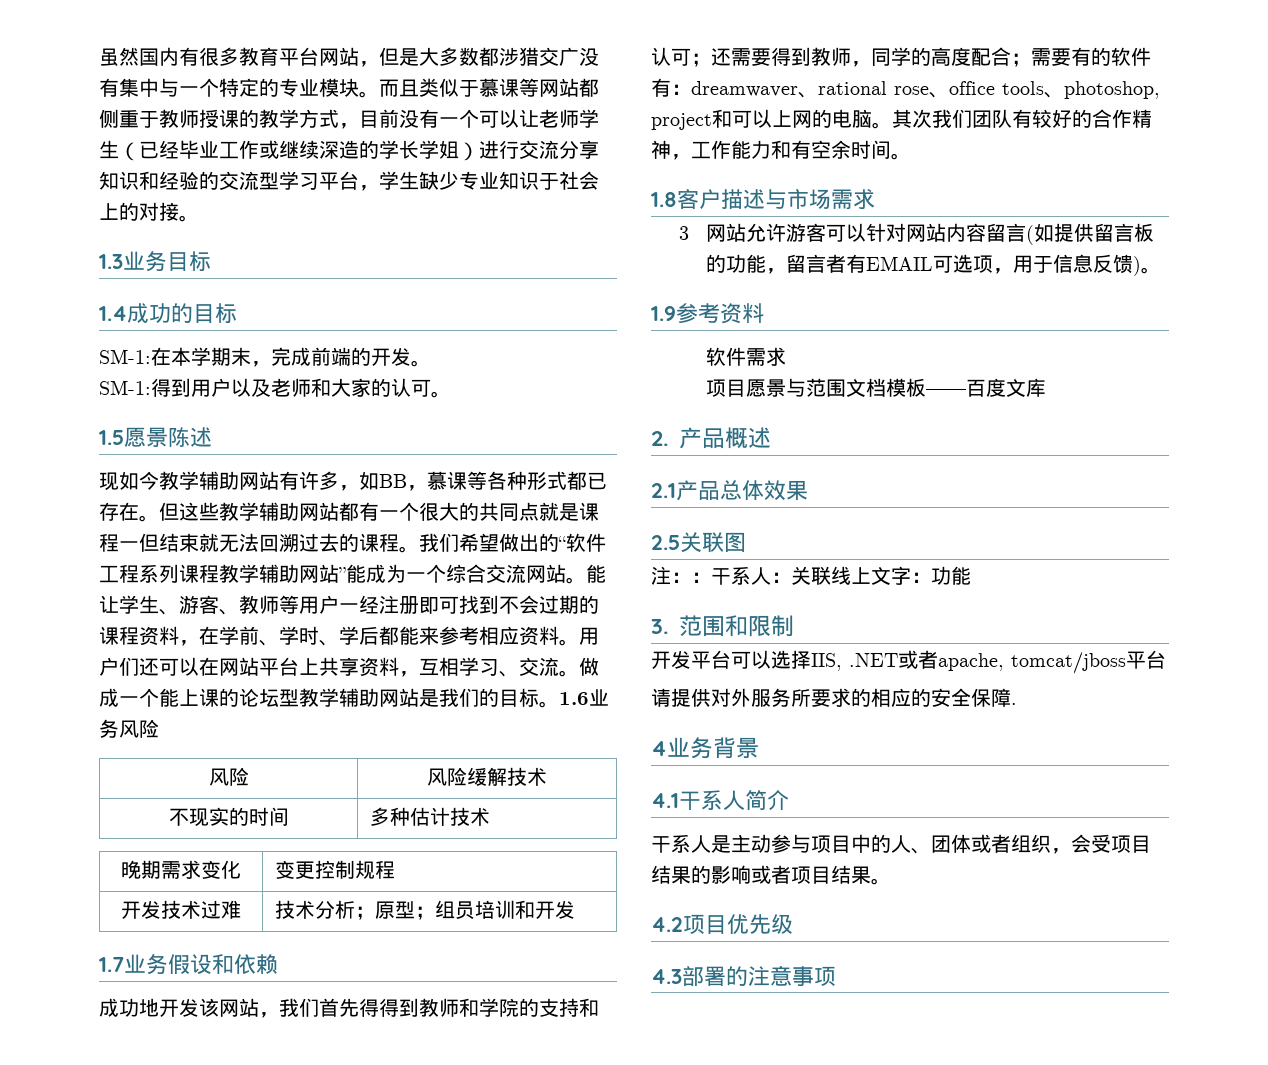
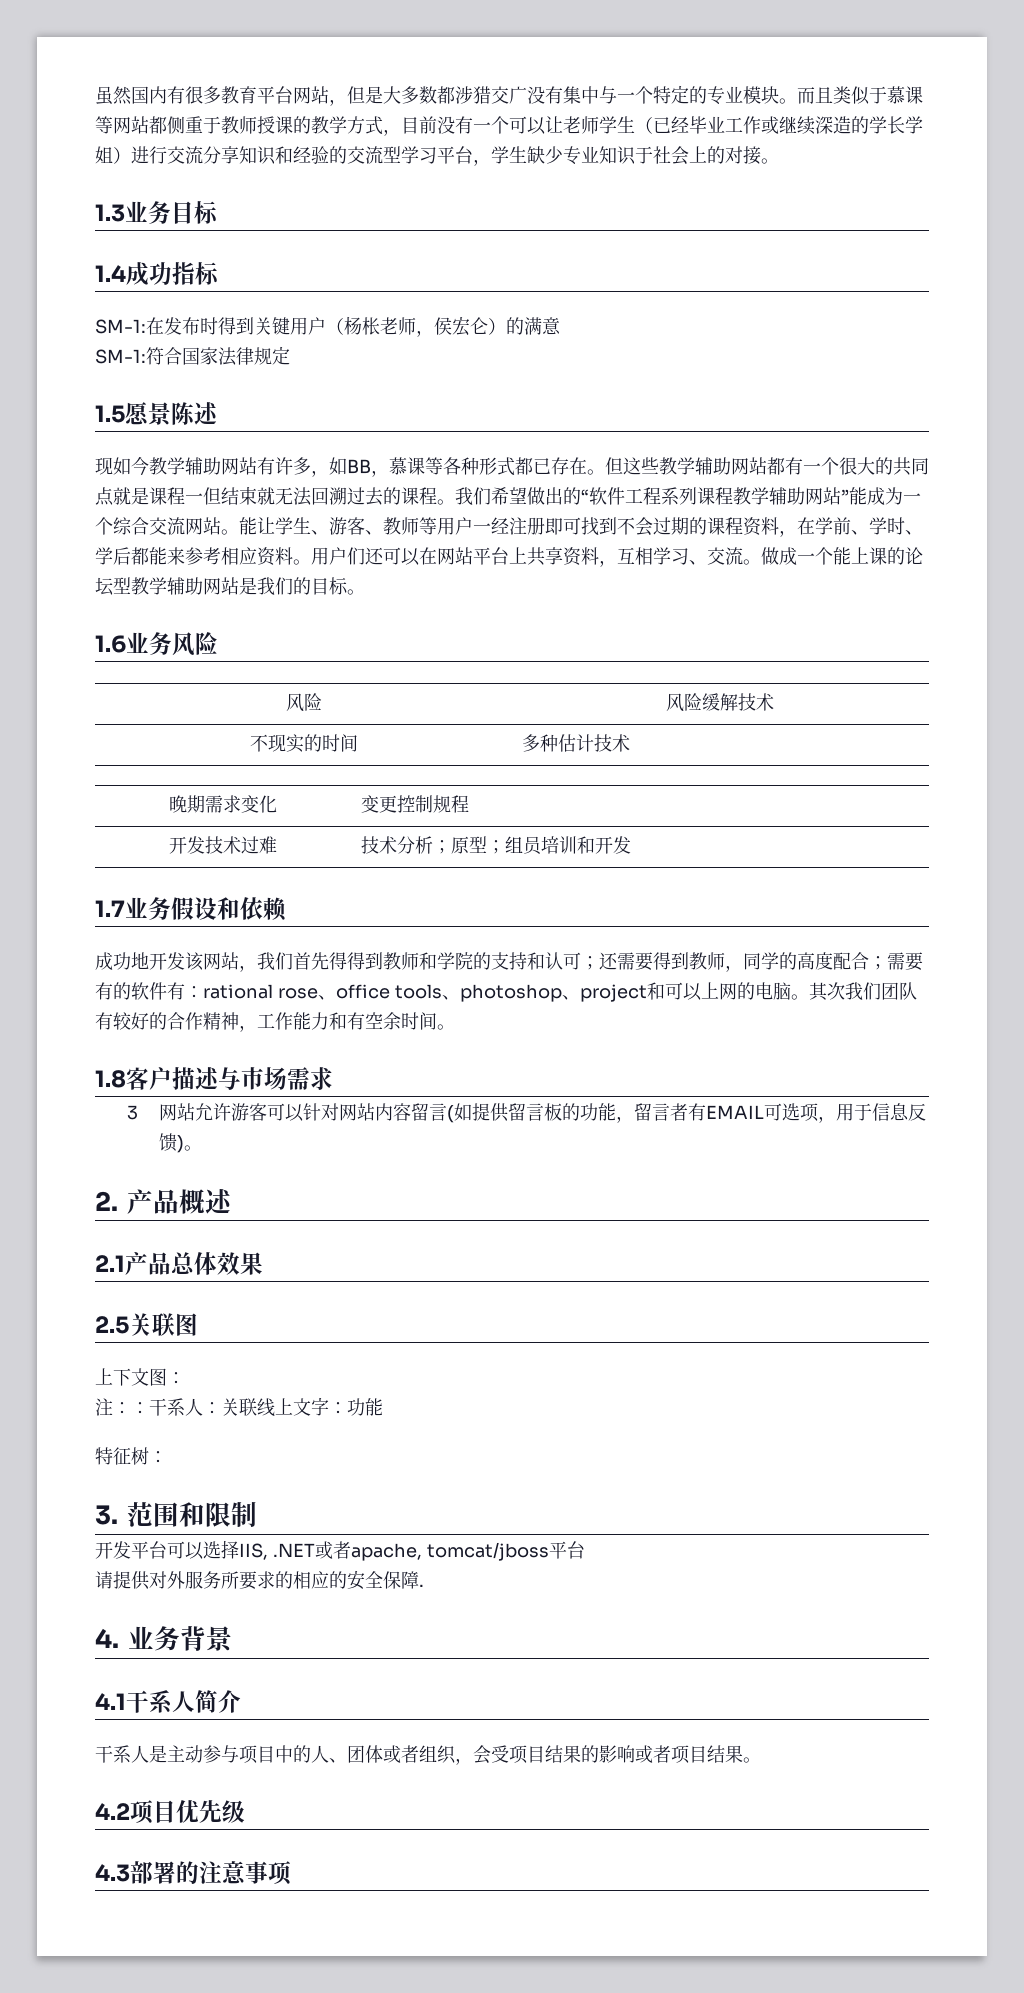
- 1.4成功的目标
+ 1.4成功指标
- SM-1:在本学期末，完成前端的开发。
- SM-1:得到用户以及老师和大家的认可。
+ SM-1:在发布时得到关键用户（杨枨老师，侯宏仑）的满意
+ SM-1:符合国家法律规定
- 做成一个能上课的论坛型教学辅助网站是我们的目标。1.6业务风险
+ 做成一个能上课的论坛型教学辅助网站是我们的目标。
+ 1.6业务风险
- 成功地开发该网站，我们首先得得到教师和学院的支持和认可；还需要得到教师，同学的高度配合；需要有的软件有：dreamwaver、rational rose、office tools、photoshop, project和可以上网的电脑。
+ 成功地开发该网站，我们首先得得到教师和学院的支持和认可；还需要得到教师，同学的高度配合；需要有的软件有：rational rose、office tools、photoshop、project和可以上网的电脑。
- 1.9参考资料
- 软件需求
- 项目愿景与范围文档模板——百度文库
+ 上下文图：
+ 特征树：
- 4业务背景
+ 4.业务背景

